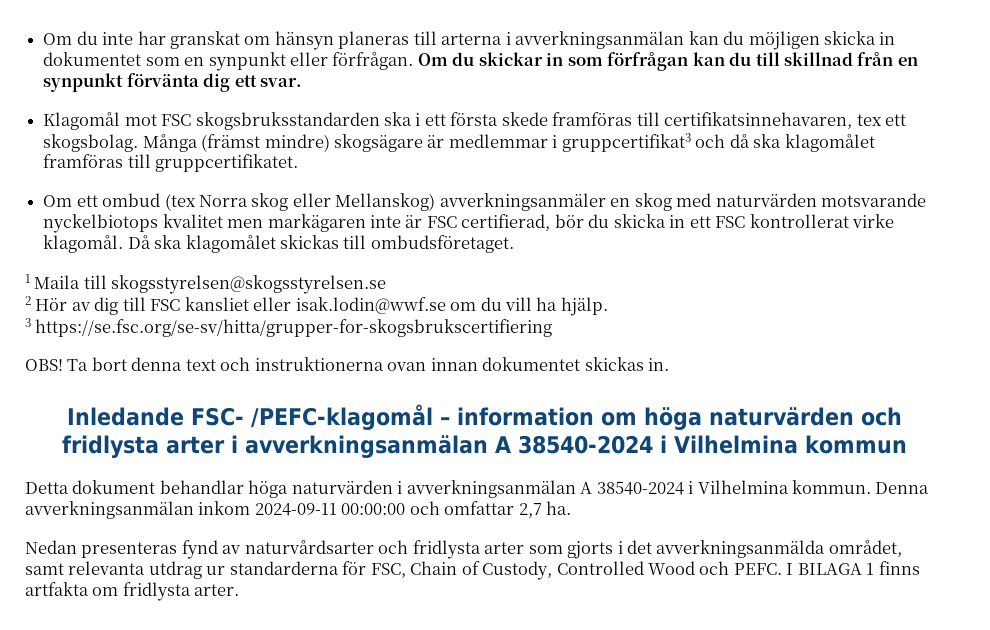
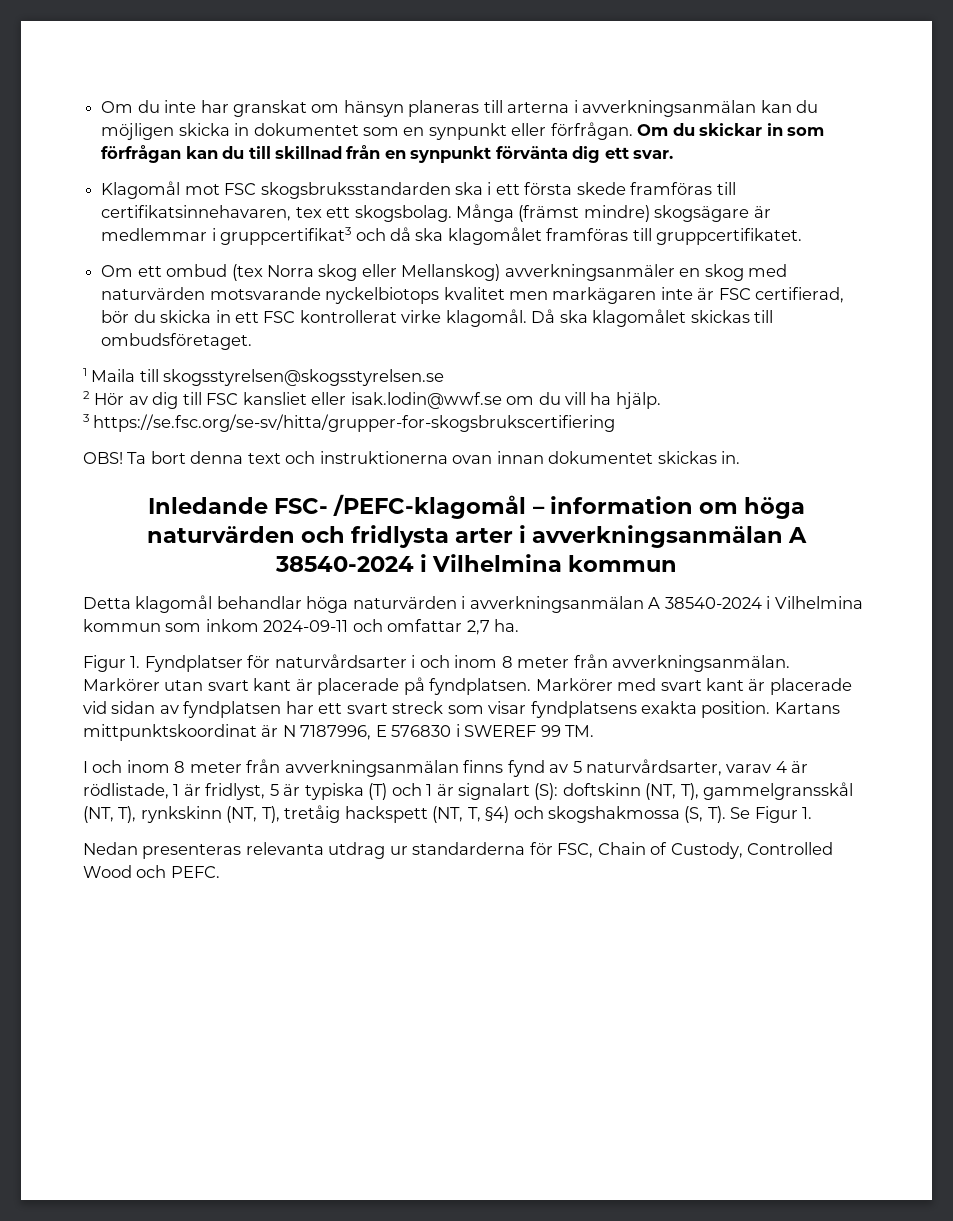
- Detta dokument behandlar höga naturvärden i avverkningsanmälan A 38540-2024 i Vilhelmina kommun. Denna avverkningsanmälan inkom 2024-09-11 00:00:00 och omfattar 2,7 ha.
+ Detta klagomål behandlar höga naturvärden i avverkningsanmälan A 38540-2024 i Vilhelmina kommun som inkom 2024-09-11 och omfattar 2,7 ha.
- Nedan presenteras fynd av naturvårdsarter och fridlysta arter som gjorts i det avverkningsanmälda området, samt relevanta utdrag ur standarderna för FSC, Chain of Custody, Controlled Wood och PEFC. I BILAGA 1 finns artfakta om fridlysta arter.
+ Figur 1. Fyndplatser för naturvårdsarter i och inom 8 meter från avverkningsanmälan. Markörer utan svart kant är placerade på fyndplatsen. Markörer med svart kant är placerade vid sidan av fyndplatsen har ett svart streck som visar fyndplatsens exakta position. Kartans mittpunktskoordinat är N 7187996, E 576830 i SWEREF 99 TM.
+ I och inom 8 meter från avverkningsanmälan finns fynd av 5 naturvårdsarter, varav 4 är rödlistade, 1 är fridlyst, 5 är typiska (T) och 1 är signalart (S): doftskinn (NT, T), gammelgransskål (NT, T), rynkskinn (NT, T), tretåig hackspett (NT, T, §4) och skogshakmossa (S, T). Se Figur 1.
+ Nedan presenteras relevanta utdrag ur standarderna för FSC, Chain of Custody, Controlled Wood och PEFC.

